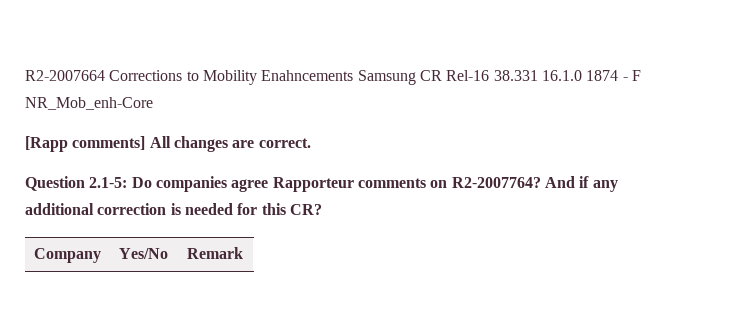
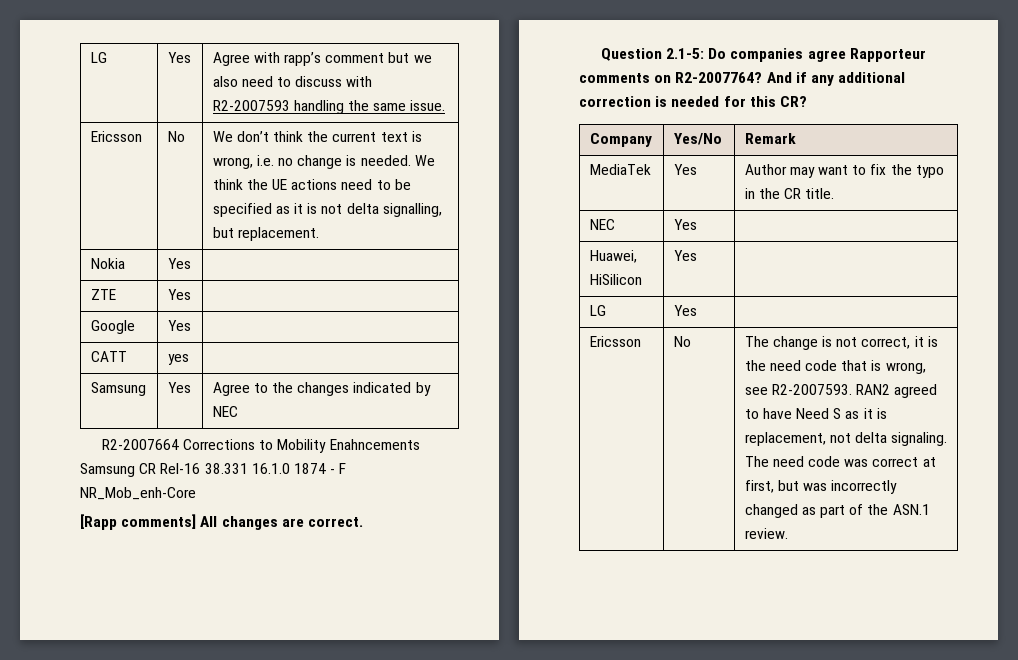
+ LG | Yes | Agree with rapp’s comment but we also need to discuss with R2-2007593 handling the same issue.
+ Ericsson | No | We don’t think the current text is wrong, i.e. no change is needed. We think the UE actions need to be specified as it is not delta signalling, but replacement.
+ Nokia | Yes |
+ ZTE | Yes |
+ Google | Yes |
+ CATT | yes |
+ Samsung | Yes | Agree to the changes indicated by NEC
+ MediaTek | Yes | Author may want to fix the typo in the CR title.
+ NEC | Yes |
+ Huawei, HiSilicon | Yes |
+ LG | Yes |
+ Ericsson | No | The change is not correct, it is the need code that is wrong, see R2-2007593. RAN2 agreed to have Need S as it is replacement, not delta signaling. The need code was correct at first, but was incorrectly changed as part of the ASN.1 review.

